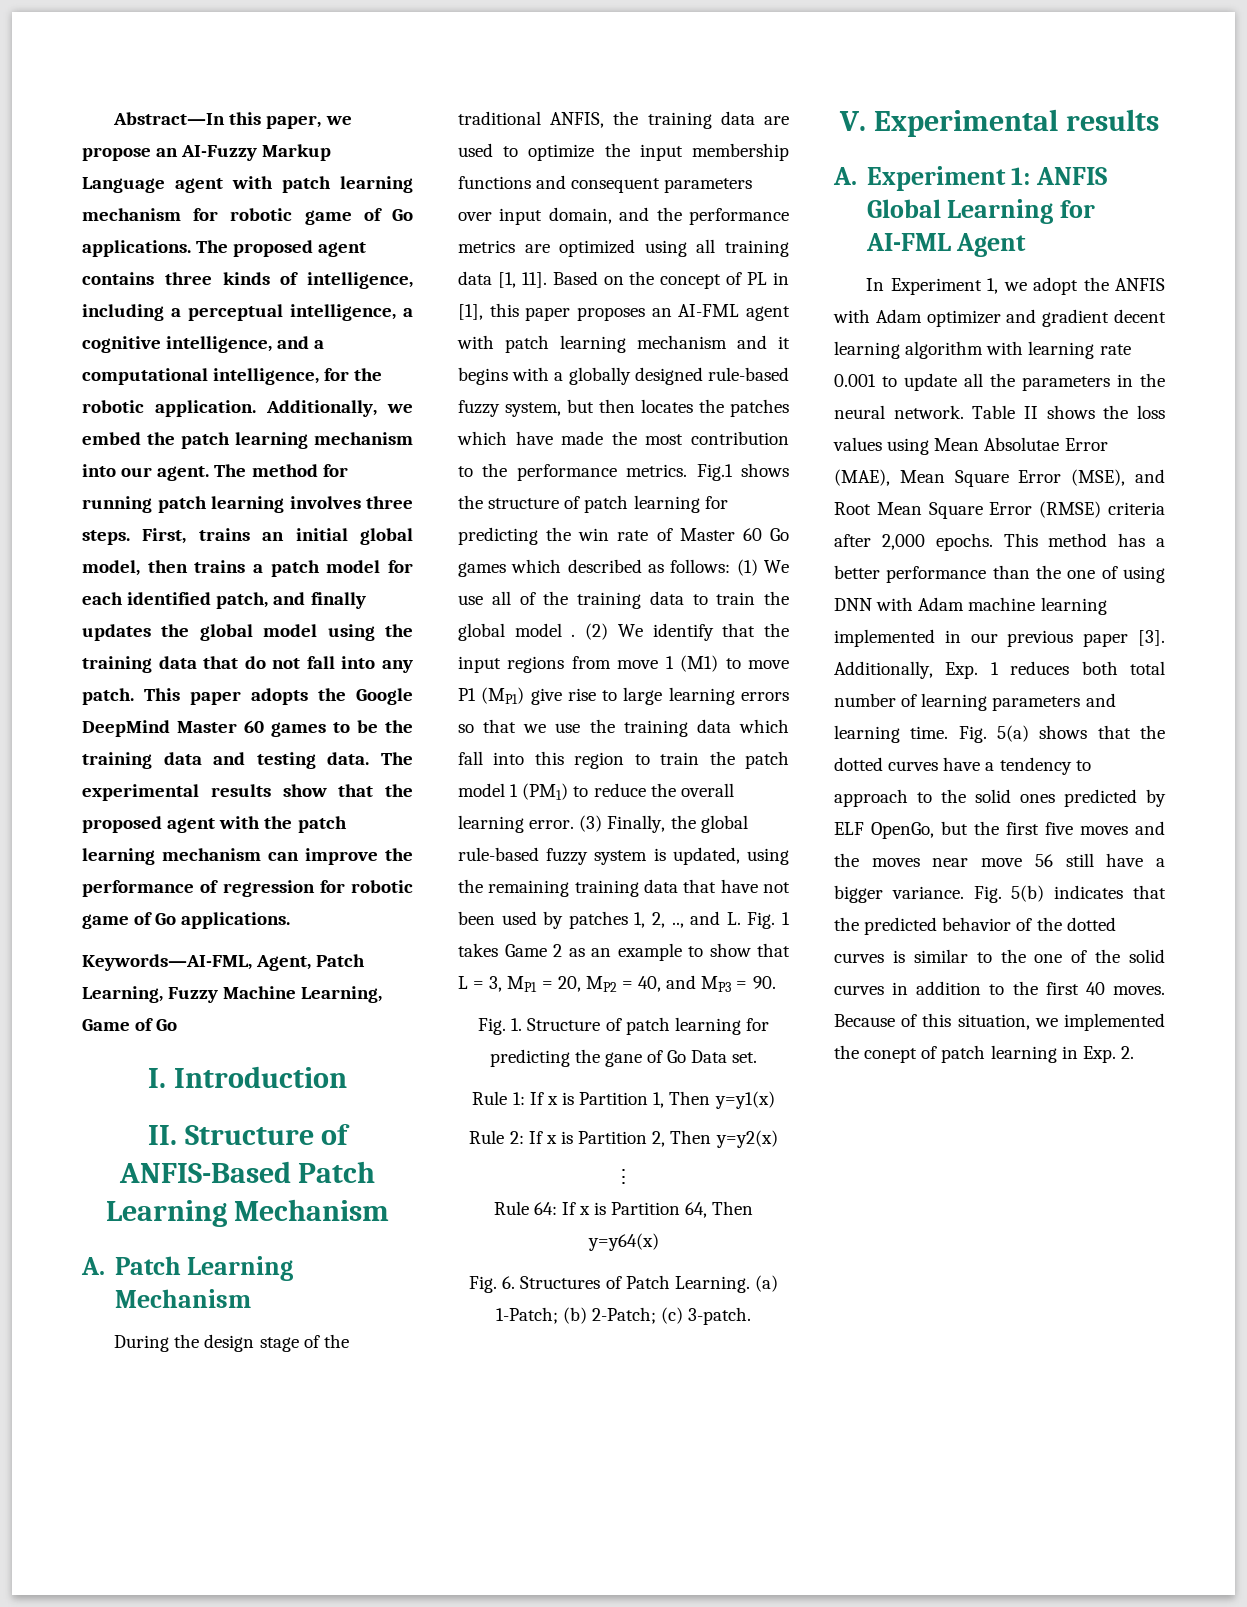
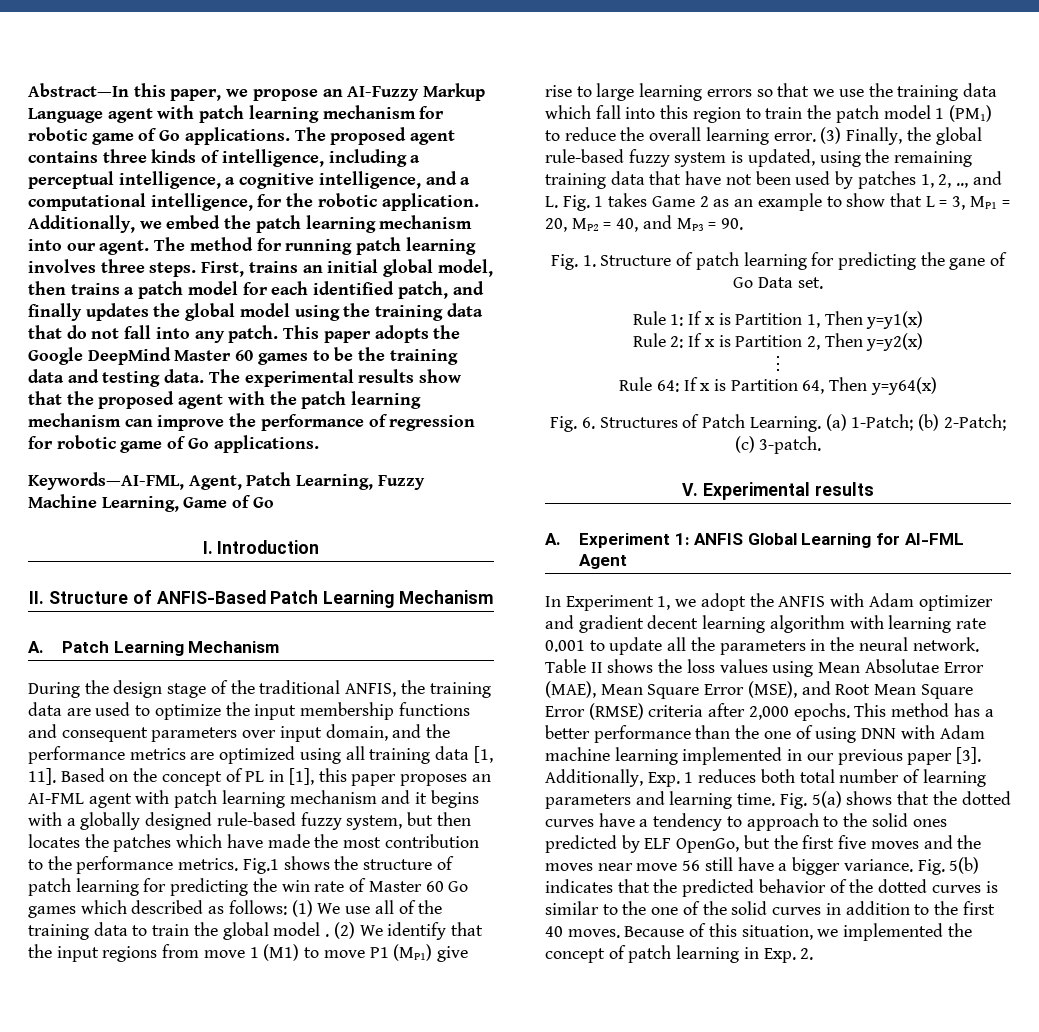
- Because of this situation, we implemented the conept of patch learning in Exp. 2.
+ Because of this situation, we implemented the concept of patch learning in Exp. 2.

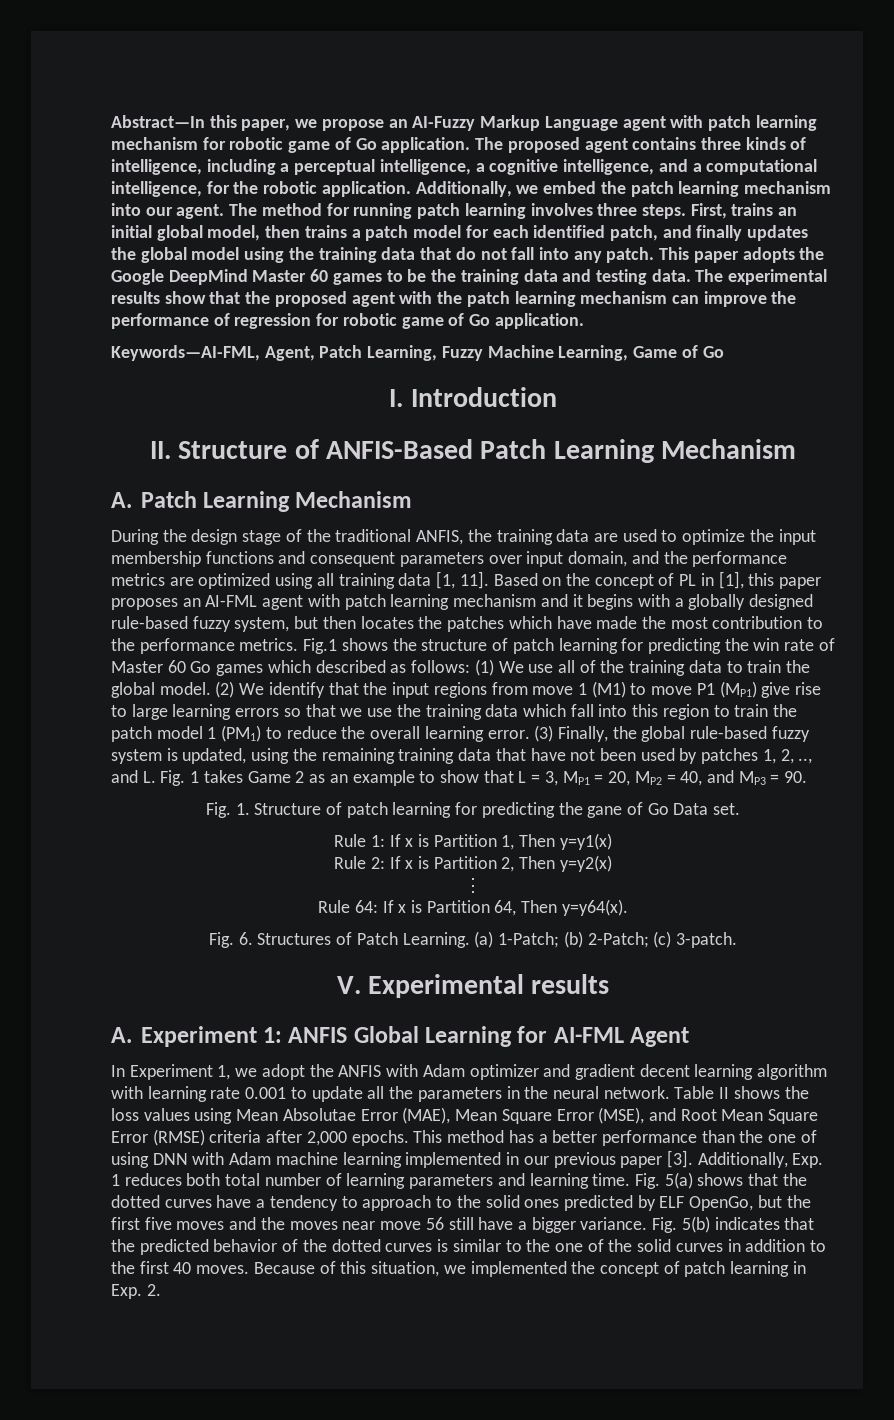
- Abstract—In this paper, we propose an AI-Fuzzy Markup Language agent with patch learning mechanism for robotic game of Go applications.
+ Abstract—In this paper, we propose an AI-Fuzzy Markup Language agent with patch learning mechanism for robotic game of Go application.
- The experimental results show that the proposed agent with the patch learning mechanism can improve the performance of regression for robotic game of Go applications.
+ The experimental results show that the proposed agent with the patch learning mechanism can improve the performance of regression for robotic game of Go application.
- Fig.1 shows the structure of patch learning for predicting the win rate of Master 60 Go games which described as follows: (1) We use all of the training data to train the global model .
+ Fig.1 shows the structure of patch learning for predicting the win rate of Master 60 Go games which described as follows: (1) We use all of the training data to train the global model.
- Rule 64: If x is Partition 64, Then y=y64(x)
+ Rule 64: If x is Partition 64, Then y=y64(x).

